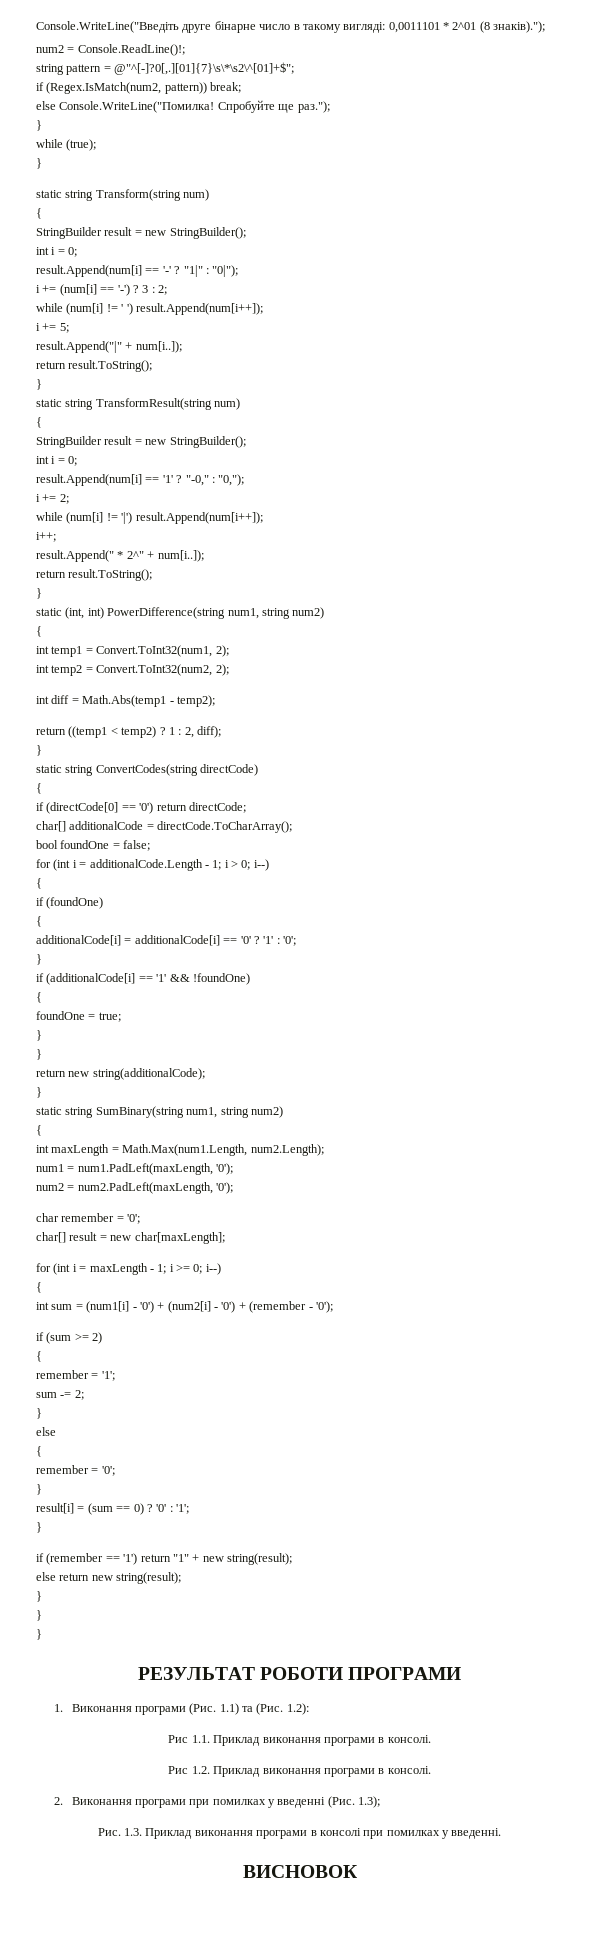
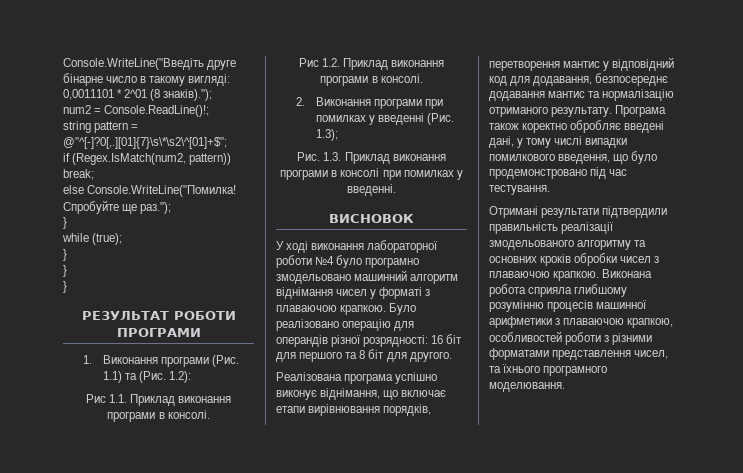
- static string Transform(string num)
- {
- StringBuilder result = new StringBuilder();
- int i = 0;
- result.Append(num[i] == '-' ? "1|" : "0|");
- i += (num[i] == '-') ? 3 : 2;
- while (num[i] != ' ') result.Append(num[i++]);
- i += 5;
- result.Append("|" + num[i..]);
- return result.ToString();
- }
- static string TransformResult(string num)
- {
- StringBuilder result = new StringBuilder();
- int i = 0;
- result.Append(num[i] == '1' ? "-0," : "0,");
- i += 2;
- while (num[i] != '|') result.Append(num[i++]);
- i++;
- result.Append(" * 2^" + num[i..]);
- return result.ToString();
- }
- static (int, int) PowerDifference(string num1, string num2)
- {
- int temp1 = Convert.ToInt32(num1, 2);
- int temp2 = Convert.ToInt32(num2, 2);
- int diff = Math.Abs(temp1 - temp2);
- return ((temp1 < temp2) ? 1 : 2, diff);
- }
- static string ConvertCodes(string directCode)
- {
- if (directCode[0] == '0') return directCode;
- char[] additionalCode = directCode.ToCharArray();
- bool foundOne = false;
- for (int i = additionalCode.Length - 1; i > 0; i--)
- {
- if (foundOne)
- {
- additionalCode[i] = additionalCode[i] == '0' ? '1' : '0';
- }
- if (additionalCode[i] == '1' && !foundOne)
- {
- foundOne = true;
- }
- }
- return new string(additionalCode);
- }
- static string SumBinary(string num1, string num2)
- {
- int maxLength = Math.Max(num1.Length, num2.Length);
- num1 = num1.PadLeft(maxLength, '0');
- num2 = num2.PadLeft(maxLength, '0');
- char remember = '0';
- char[] result = new char[maxLength];
- for (int i = maxLength - 1; i >= 0; i--)
- {
- int sum = (num1[i] - '0') + (num2[i] - '0') + (remember - '0');
- if (sum >= 2)
- {
- remember = '1';
- sum -= 2;
- }
- else
- {
- remember = '0';
- }
- result[i] = (sum == 0) ? '0' : '1';
- }
- if (remember == '1') return "1" + new string(result);
- else return new string(result);
- }
+ У ході виконання лабораторної роботи №4 було програмно змодельовано машинний алгоритм віднімання чисел у форматі з плаваючою крапкою. Було реалізовано операцію для операндів різної розрядності: 16 біт для першого та 8 біт для другого.
+ Реалізована програма успішно виконує віднімання, що включає етапи вирівнювання порядків, перетворення мантис у відповідний код для додавання, безпосереднє додавання мантис та нормалізацію отриманого результату. Програма також коректно обробляє введені дані, у тому числі випадки помилкового введення, що було продемонстровано під час тестування.
+ Отримані результати підтвердили правильність реалізації змодельованого алгоритму та основних кроків обробки чисел з плаваючою крапкою. Виконана робота сприяла глибшому розумінню процесів машинної арифметики з плаваючою крапкою, особливостей роботи з різними форматами представлення чисел, та їхнього програмного моделювання.

